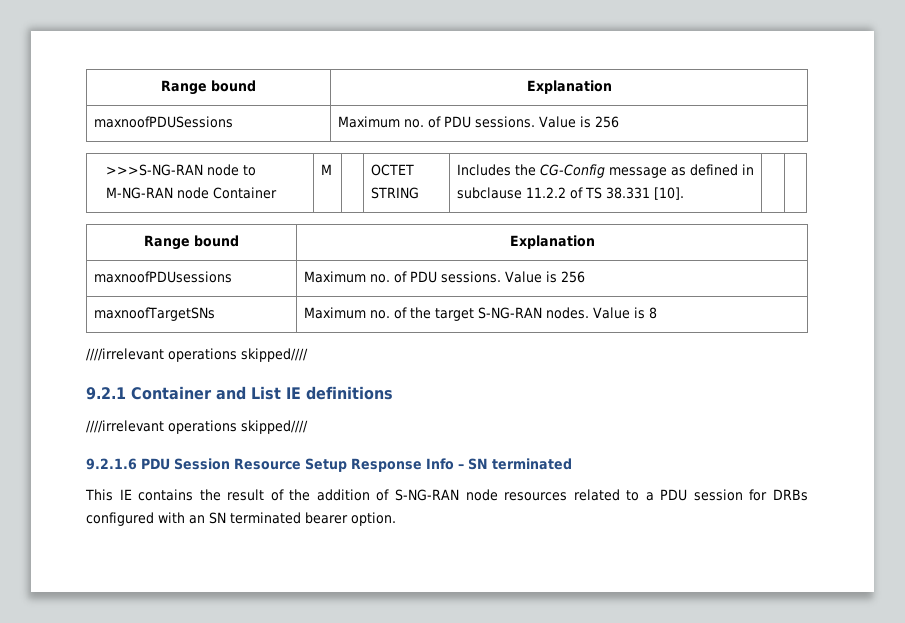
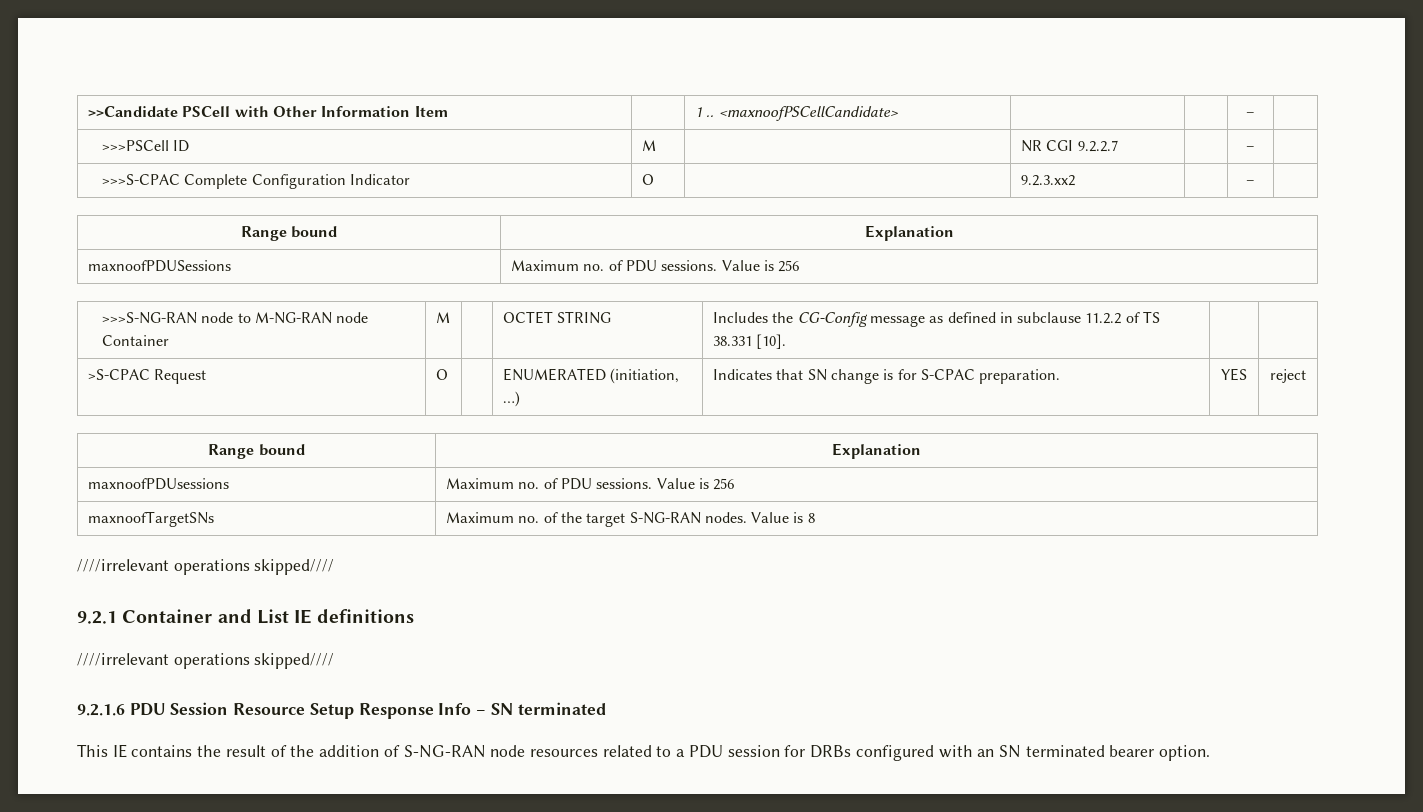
+ >>Candidate PSCell with Other Information Item | | 1 .. <maxnoofPSCellCandidate> | | | – |
+ >>>PSCell ID | M | | NR CGI 9.2.2.7 | | – |
+ >>>S-CPAC Complete Configuration Indicator | O | | 9.2.3.xx2 | | – |
+ >S-CPAC Request | O | | ENUMERATED (initiation, …) | Indicates that SN change is for S-CPAC preparation. | YES | reject

